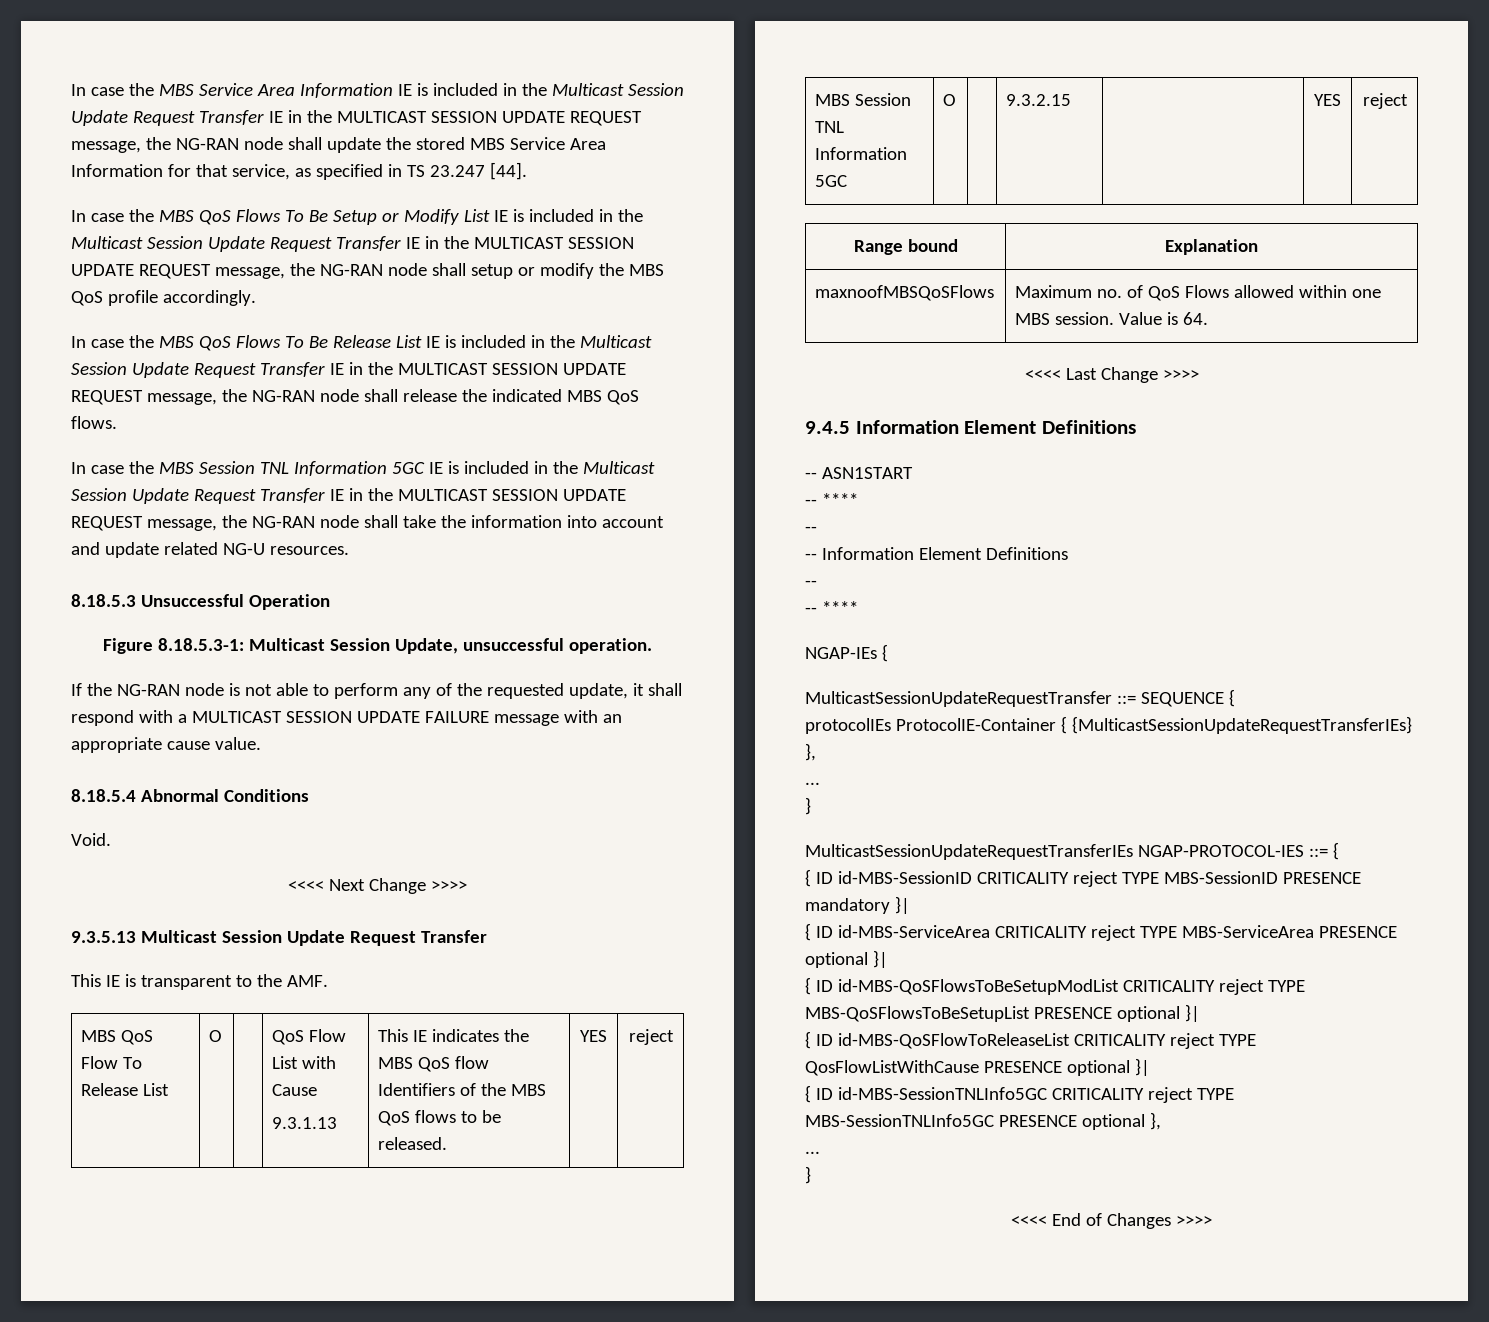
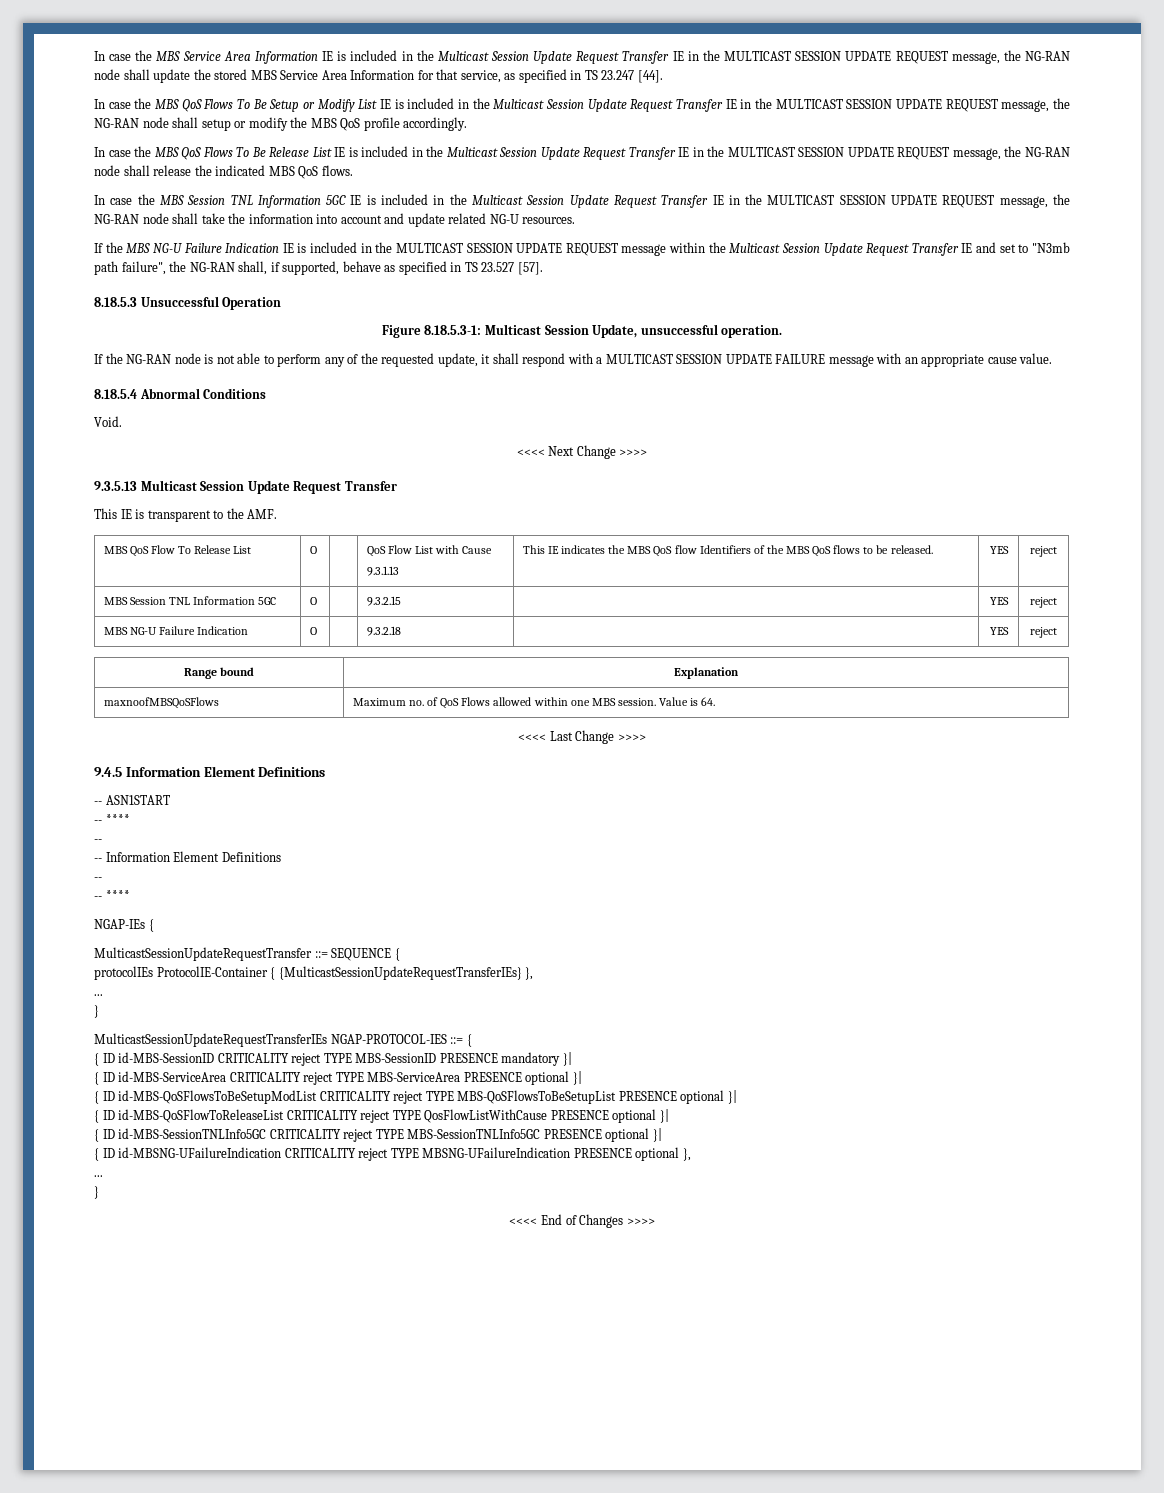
+ If the MBS NG-U Failure Indication IE is included in the MULTICAST SESSION UPDATE REQUEST message within the Multicast Session Update Request Transfer IE and set to "N3mb path failure", the NG-RAN shall, if supported, behave as specified in TS 23.527 [57].
+ MBS NG-U Failure Indication | O | | 9.3.2.18 | | YES | reject
- { ID id-MBS-SessionTNLInfo5GC CRITICALITY reject TYPE MBS-SessionTNLInfo5GC PRESENCE optional },
+ { ID id-MBS-SessionTNLInfo5GC CRITICALITY reject TYPE MBS-SessionTNLInfo5GC PRESENCE optional }|
+ { ID id-MBSNG-UFailureIndication CRITICALITY reject TYPE MBSNG-UFailureIndication PRESENCE optional },

